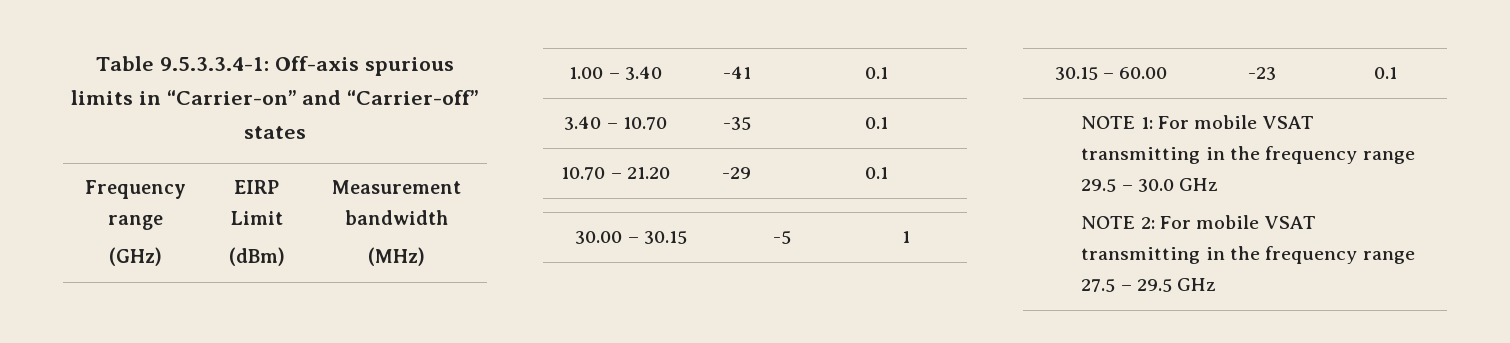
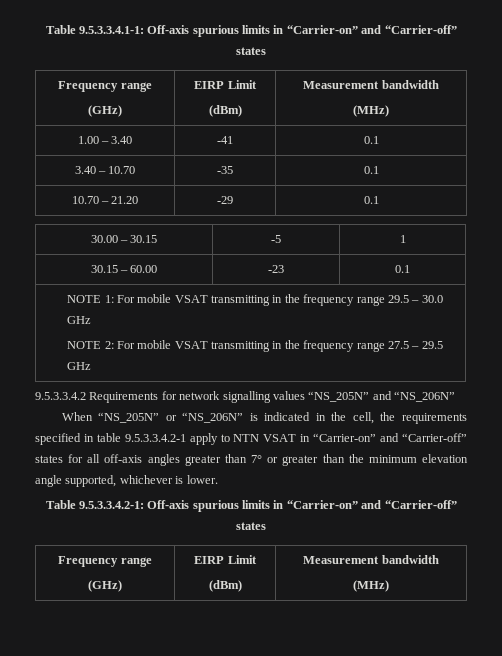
- Table 9.5.3.3.4-1: Off-axis spurious limits in “Carrier-on” and “Carrier-off” states
+ Table 9.5.3.3.4.1-1: Off-axis spurious limits in “Carrier-on” and “Carrier-off” states
+ 9.5.3.3.4.2 Requirements for network signalling values “NS_205N” and “NS_206N”
+ When “NS_205N” or “NS_206N” is indicated in the cell, the requirements specified in table 9.5.3.3.4.2-1 apply to NTN VSAT in “Carrier-on” and “Carrier-off” states for all off-axis angles greater than 7° or greater than the minimum elevation angle supported, whichever is lower.
+ Table 9.5.3.3.4.2-1: Off-axis spurious limits in “Carrier-on” and “Carrier-off” states
+ Frequency range
+ (GHz) | EIRP Limit
+ (dBm) | Measurement bandwidth
+ (MHz)

